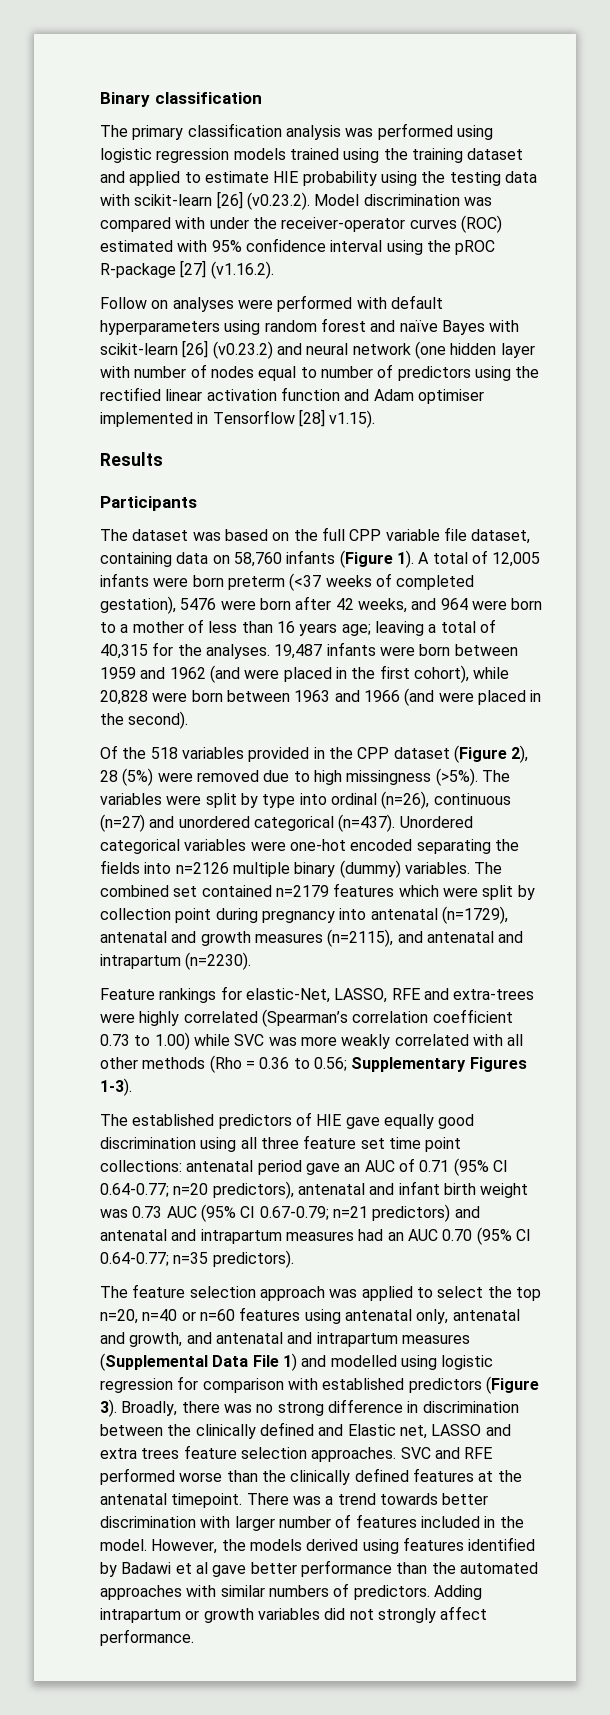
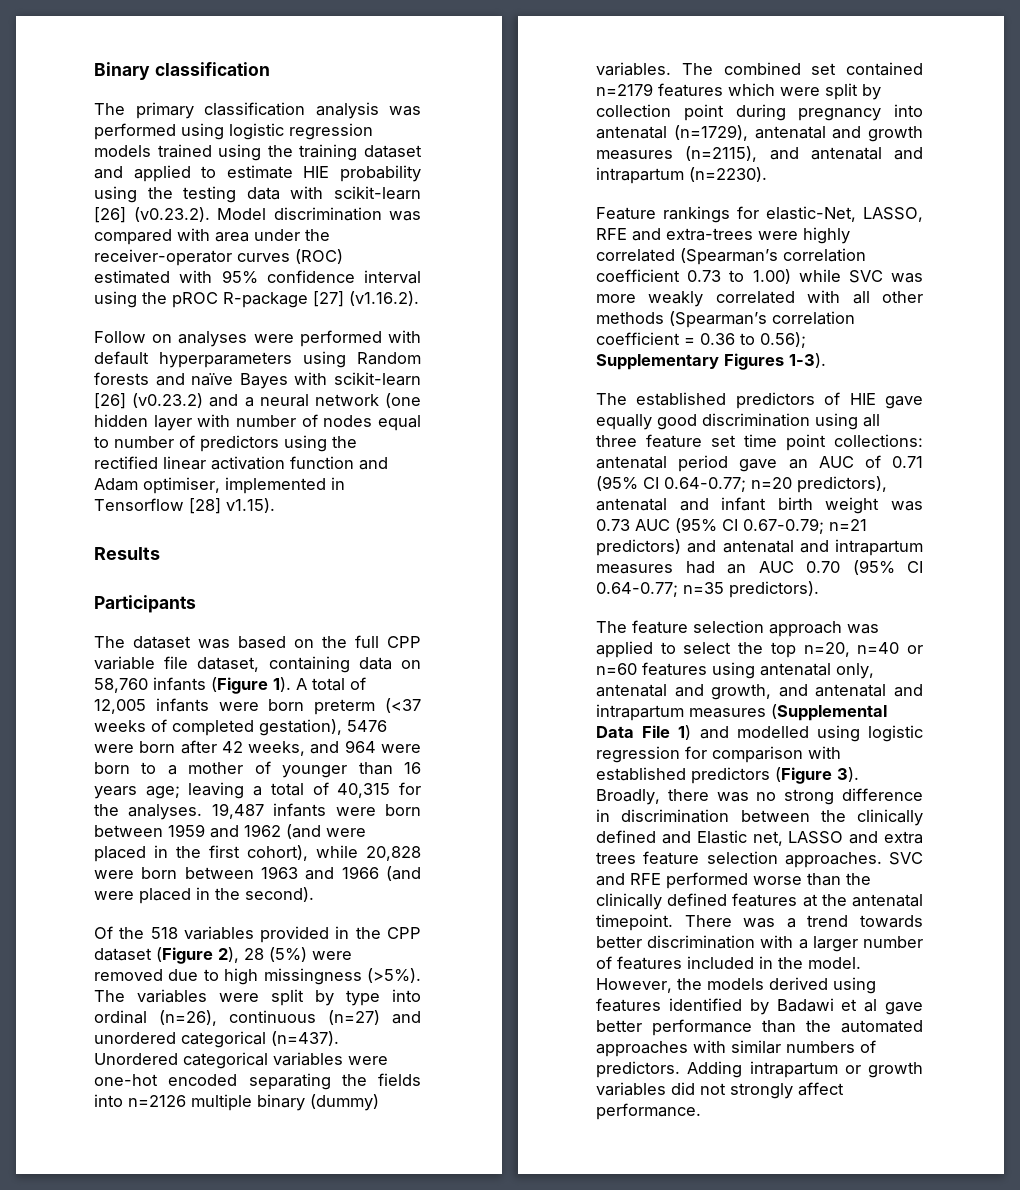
- The primary classification analysis was performed using logistic regression models trained using the training dataset and applied to estimate HIE probability using the testing data with scikit-learn [26] (v0.23.2). Model discrimination was compared with under the receiver-operator curves (ROC) estimated with 95% confidence interval using the pROC R-package [27] (v1.16.2).
+ The primary classification analysis was performed using logistic regression models trained using the training dataset and applied to estimate HIE probability using the testing data with scikit-learn [26] (v0.23.2). Model discrimination was compared with area under the receiver-operator curves (ROC) estimated with 95% confidence interval using the pROC R-package [27] (v1.16.2).
- Follow on analyses were performed with default hyperparameters using random forest and naïve Bayes with scikit-learn [26] (v0.23.2) and neural network (one hidden layer with number of nodes equal to number of predictors using the rectified linear activation function and Adam optimiser implemented in Tensorflow [28] v1.15).
+ Follow on analyses were performed with default hyperparameters using Random forests and naïve Bayes with scikit-learn [26] (v0.23.2) and a neural network (one hidden layer with number of nodes equal to number of predictors using the rectified linear activation function and Adam optimiser, implemented in Tensorflow [28] v1.15).
- A total of 12,005 infants were born preterm (<37 weeks of completed gestation), 5476 were born after 42 weeks, and 964 were born to a mother of less than 16 years age; leaving a total of 40,315 for the analyses.
+ A total of 12,005 infants were born preterm (<37 weeks of completed gestation), 5476 were born after 42 weeks, and 964 were born to a mother of younger than 16 years age; leaving a total of 40,315 for the analyses.
- Feature rankings for elastic-Net, LASSO, RFE and extra-trees were highly correlated (Spearman’s correlation coefficient 0.73 to 1.00) while SVC was more weakly correlated with all other methods (Rho = 0.36 to 0.56; Supplementary Figures 1-3).
+ Feature rankings for elastic-Net, LASSO, RFE and extra-trees were highly correlated (Spearman’s correlation coefficient 0.73 to 1.00) while SVC was more weakly correlated with all other methods (Spearman’s correlation coefficient = 0.36 to 0.56); Supplementary Figures 1-3).
- There was a trend towards better discrimination with larger number of features included in the model.
+ There was a trend towards better discrimination with a larger number of features included in the model.

